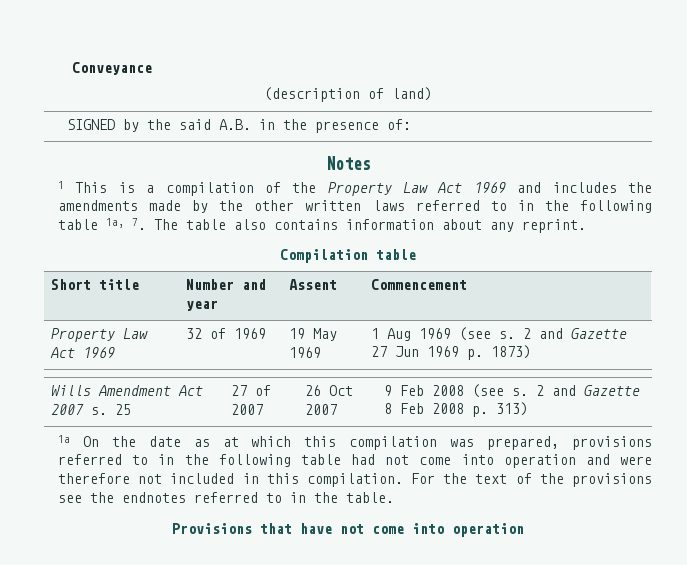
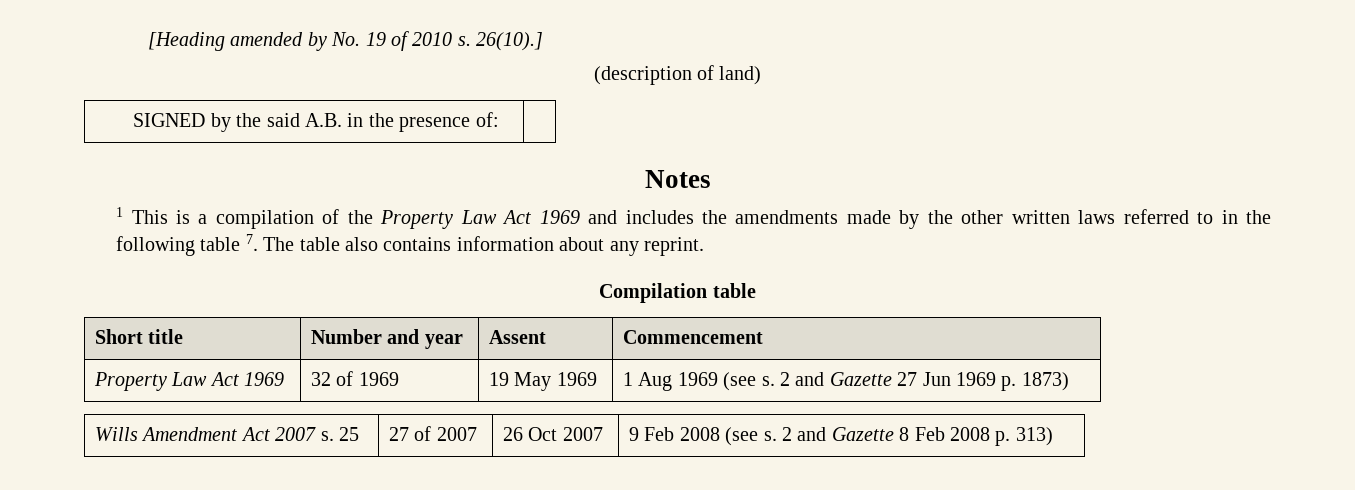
- Conveyance
+ [Heading amended by No. 19 of 2010 s. 26(10).]
- 1 This is a compilation of the Property Law Act 1969 and includes the amendments made by the other written laws referred to in the following table 1a, 7. The table also contains information about any reprint.
+ 1 This is a compilation of the Property Law Act 1969 and includes the amendments made by the other written laws referred to in the following table 7. The table also contains information about any reprint.
- 1a On the date as at which this compilation was prepared, provisions referred to in the following table had not come into operation and were therefore not included in this compilation. For the text of the provisions see the endnotes referred to in the table.
- Provisions that have not come into operation

